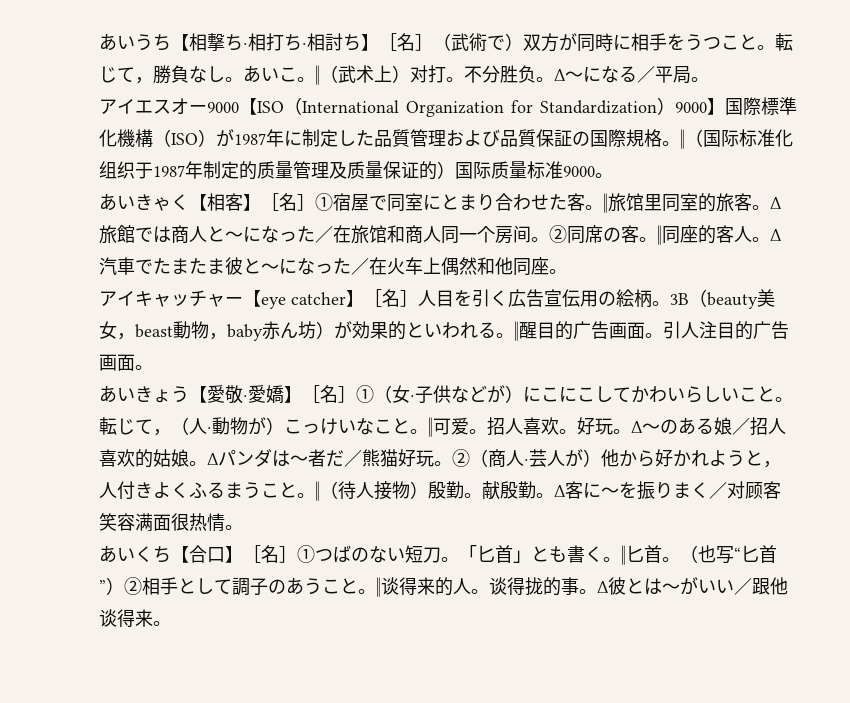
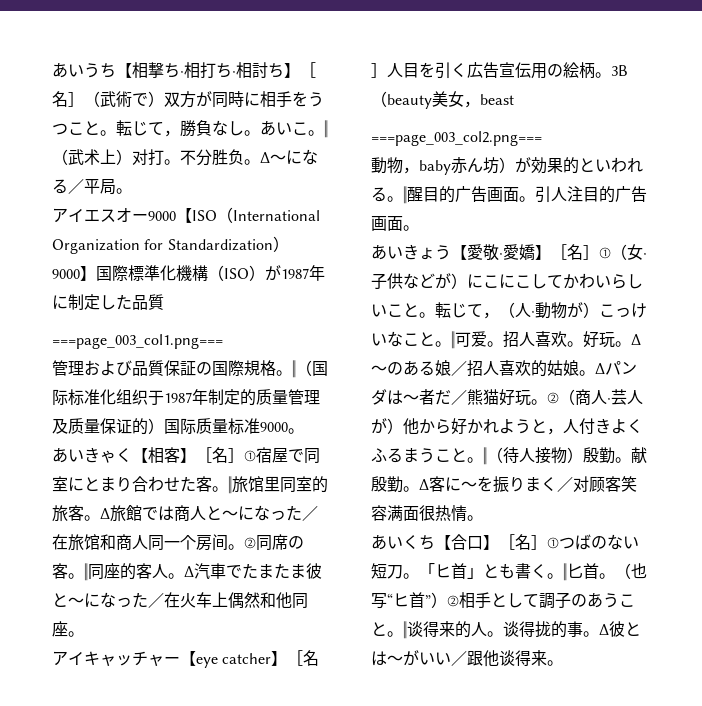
- アイエスオー9000【ISO（International Organization for Standardization）9000】国際標準化機構（ISO）が1987年に制定した品質管理および品質保証の国際規格。
+ アイエスオー9000【ISO（International Organization for Standardization）9000】国際標準化機構（ISO）が1987年に制定した品質
+ ===page_003_col1.png===
+ 管理および品質保証の国際規格。
- 3B（beauty美女，beast動物，baby赤ん坊）が効果的といわれる。
+ 3B（beauty美女，beast
+ ===page_003_col2.png===
+ 動物，baby赤ん坊）が効果的といわれる。
- 「匕首」とも書く。
+ 「ヒ首」とも書く。
- （也写“匕首”）②相手として調子のあうこと。
+ （也写“ヒ首”）②相手として調子のあうこと。

